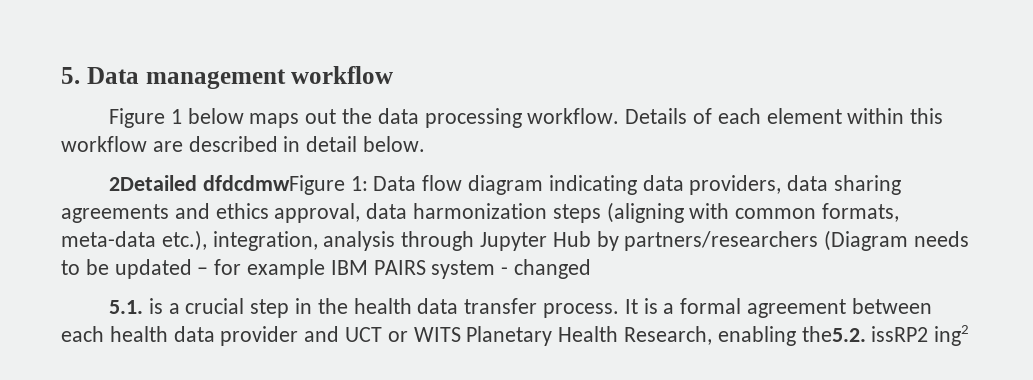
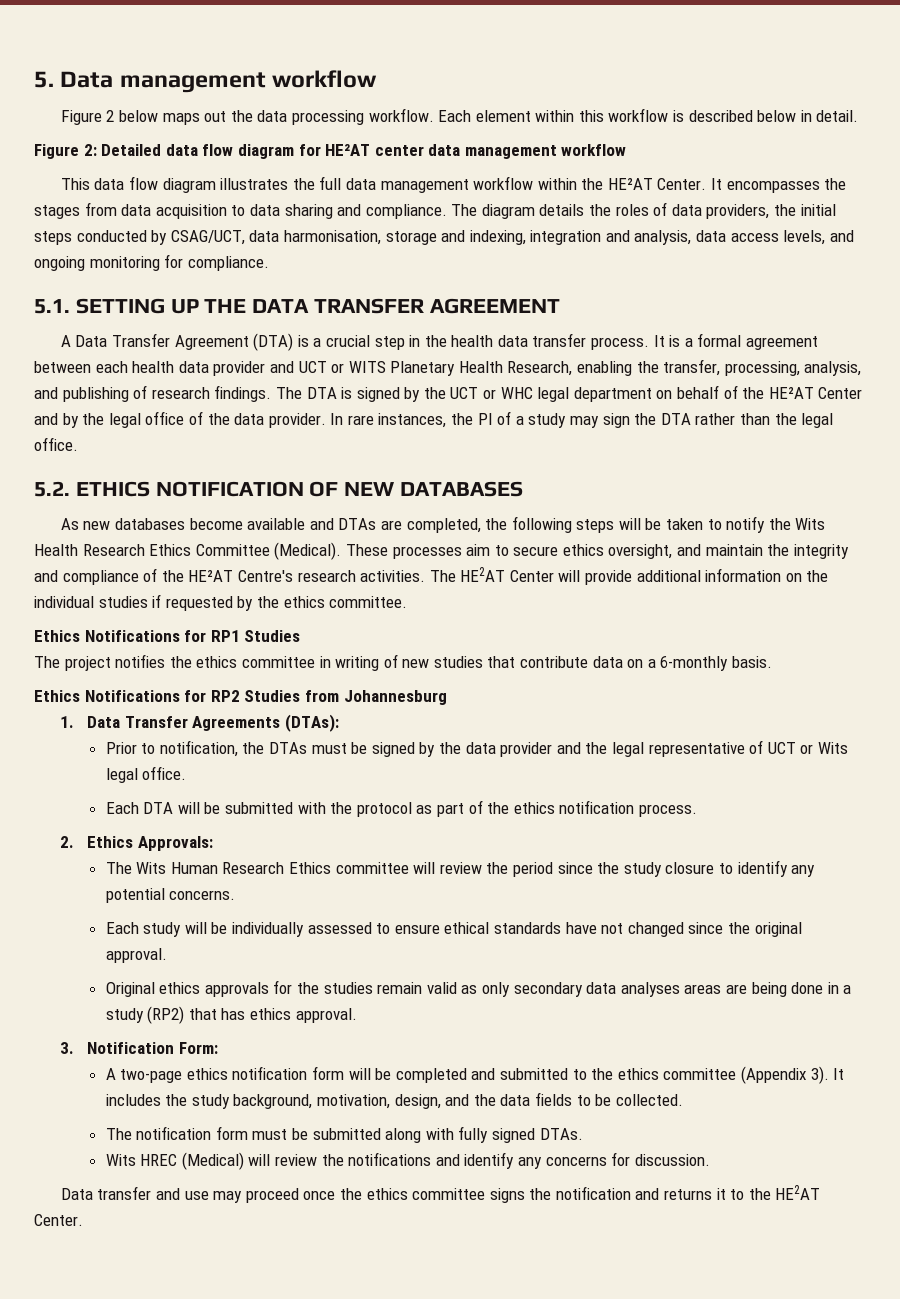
- Figure 1 below maps out the data processing workflow.
+ Figure 2 below maps out the data processing workflow.
- Details of each element within this workflow are described in detail below.
- 2Detailed dfdcdmwFigure 1: Data flow diagram indicating data providers, data sharing agreements and ethics approval, data harmonization steps (aligning with common formats, meta-data etc.), integration, analysis through Jupyter Hub by partners/researchers (Diagram needs to be updated – for example IBM PAIRS system - changed
- 5.1. is a crucial step in the health data transfer process.
+ Each element within this workflow is described below in detail.
+ Figure 2: Detailed data flow diagram for HE²AT center data management workflow
+ This data flow diagram illustrates the full data management workflow within the HE²AT Center. It encompasses the stages from data acquisition to data sharing and compliance. The diagram details the roles of data providers, the initial steps conducted by CSAG/UCT, data harmonisation, storage and indexing, integration and analysis, data access levels, and ongoing monitoring for compliance.
+ 5.1. SETTING UP THE DATA TRANSFER AGREEMENT
+ A Data Transfer Agreement (DTA) is a crucial step in the health data transfer process.
- It is a formal agreement between each health data provider and UCT or WITS Planetary Health Research, enabling the5.2. issRP2 ing2
+ It is a formal agreement between each health data provider and UCT or WITS Planetary Health Research, enabling the transfer, processing, analysis, and publishing of research findings. The DTA is signed by the UCT or WHC legal department on behalf of the HE²AT Center and by the legal office of the data provider. In rare instances, the PI of a study may sign the DTA rather than the legal office.
+ 5.2. ETHICS NOTIFICATION OF NEW DATABASES
+ As new databases become available and DTAs are completed, the following steps will be taken to notify the Wits Health Research Ethics Committee (Medical). These processes aim to secure ethics oversight, and maintain the integrity and compliance of the HE²AT Centre's research activities. The HE2AT Center will provide additional information on the individual studies if requested by the ethics committee.
+ Ethics Notifications for RP1 Studies
+ The project notifies the ethics committee in writing of new studies that contribute data on a 6-monthly basis.
+ Ethics Notifications for RP2 Studies from Johannesburg
+ 1. Data Transfer Agreements (DTAs):
+ Prior to notification, the DTAs must be signed by the data provider and the legal representative of UCT or Wits legal office.
+ Each DTA will be submitted with the protocol as part of the ethics notification process.
+ 2. Ethics Approvals:
+ The Wits Human Research Ethics committee will review the period since the study closure to identify any potential concerns.
+ Each study will be individually assessed to ensure ethical standards have not changed since the original approval.
+ Original ethics approvals for the studies remain valid as only secondary data analyses areas are being done in a study (RP2) that has ethics approval.
+ 3. Notification Form:
+ A two-page ethics notification form will be completed and submitted to the ethics committee (Appendix 3). It includes the study background, motivation, design, and the data fields to be collected.
+ The notification form must be submitted along with fully signed DTAs.
+ Wits HREC (Medical) will review the notifications and identify any concerns for discussion.
+ Data transfer and use may proceed once the ethics committee signs the notification and returns it to the HE2AT Center.

